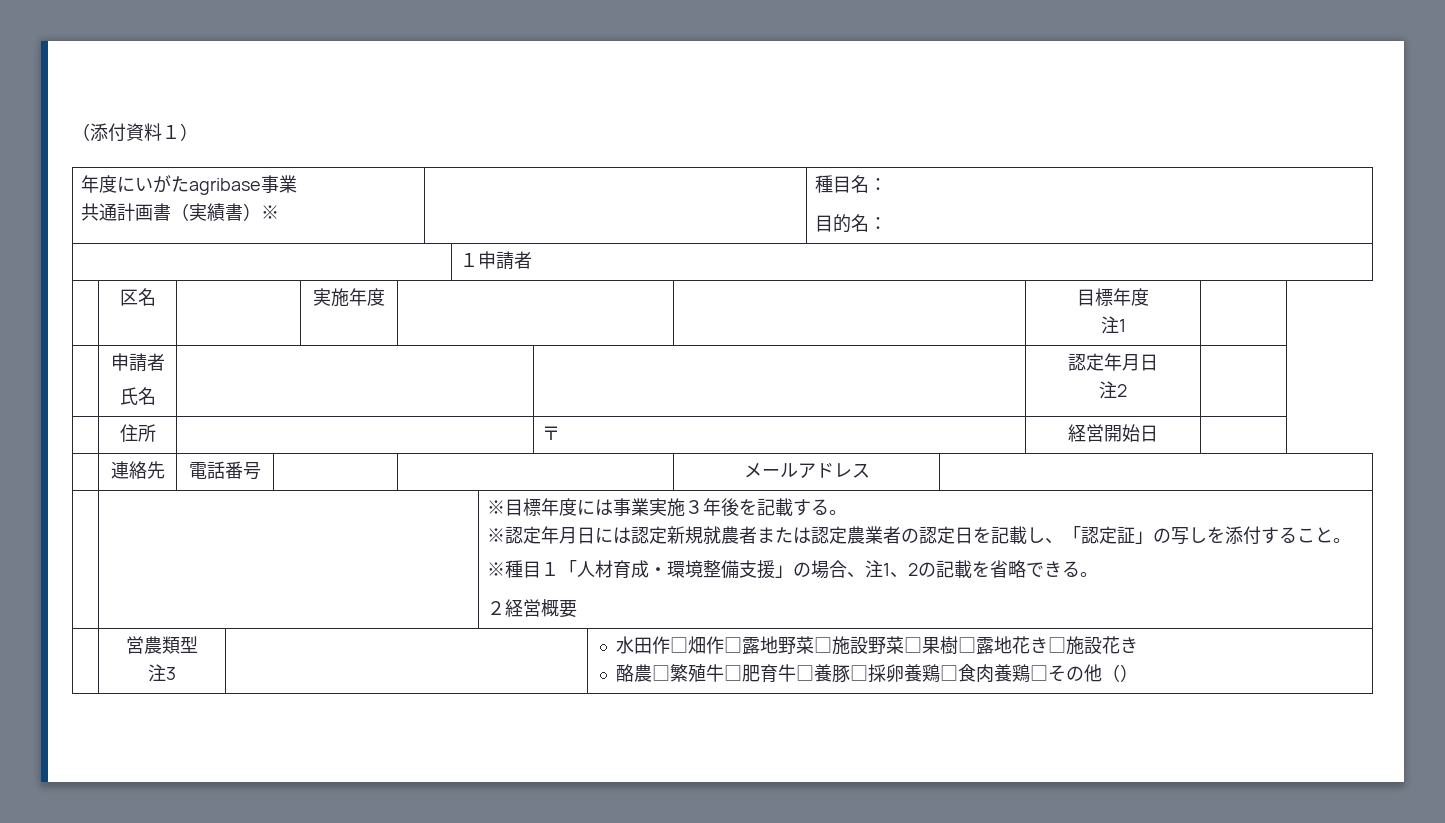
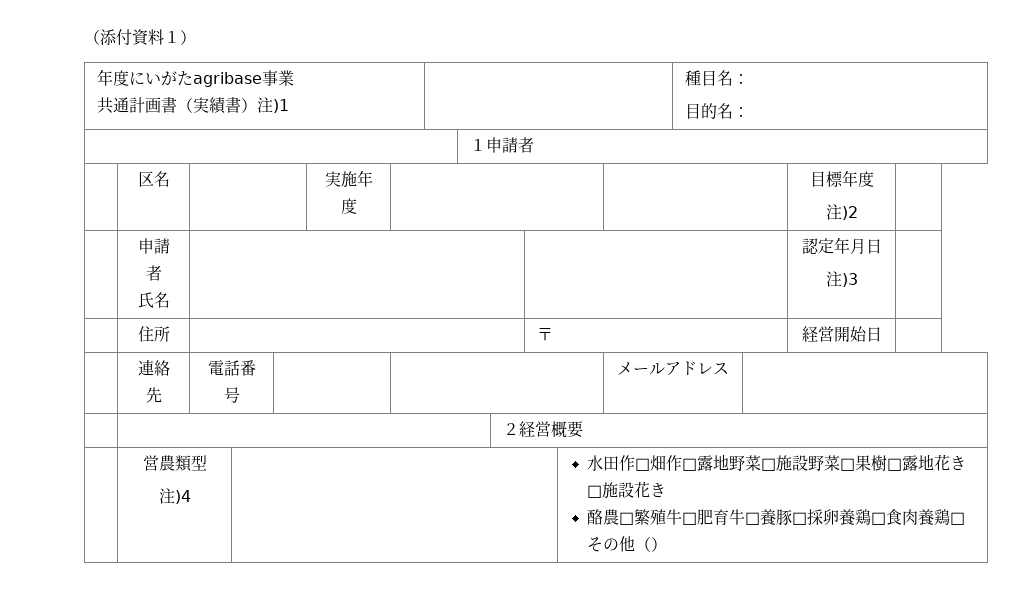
  年度にいがたagribase事業
- 共通計画書（実績書）※ | | 種目名：
+ 共通計画書（実績書）注)1 | | 種目名：
  | 区名 | | 実施年度 | | | 目標年度
- 注1 |
+ 注)2 |
  | 申請者
  氏名 | | | 認定年月日
- 注2 |
+ 注)3 |
- ※目標年度には事業実施３年後を記載する。
- ※認定年月日には認定新規就農者または認定農業者の認定日を記載し、「認定証」の写しを添付すること。
- ※種目１「人材育成・環境整備支援」の場合、注1、2の記載を省略できる。
  | 営農類型
- 注3 | | 水田作□畑作□露地野菜□施設野菜□果樹□露地花き□施設花き
+ 注)4 | | 水田作□畑作□露地野菜□施設野菜□果樹□露地花き□施設花き

